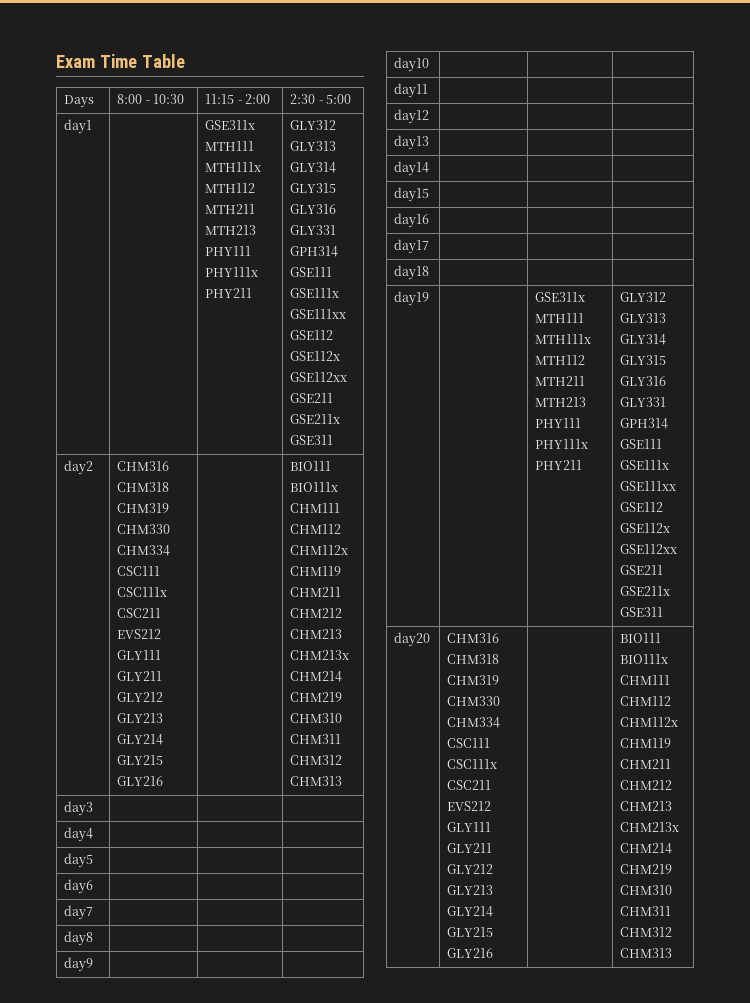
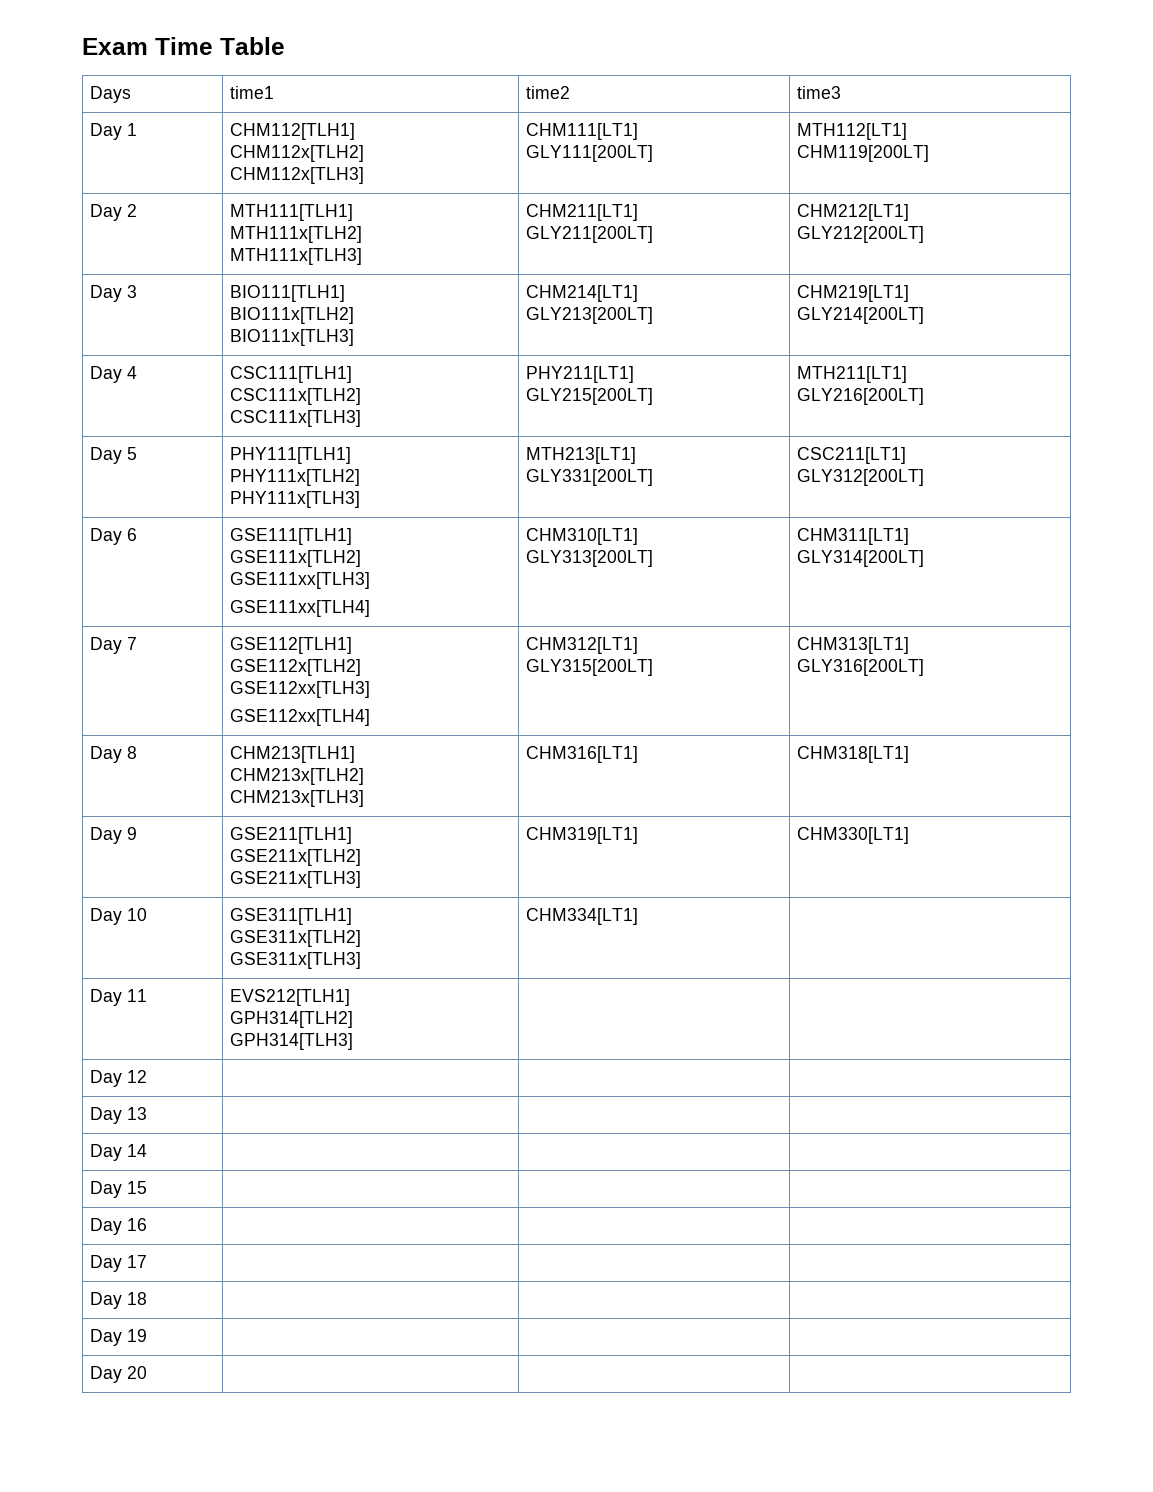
- Days | 8:00 - 10:30 | 11:15 - 2:00 | 2:30 - 5:00
- day1 | | GSE311x
- MTH111
- MTH111x
- MTH112
- MTH211
- MTH213
- PHY111
- PHY111x
- PHY211 | GLY312
- GLY313
- GLY314
- GLY315
- GLY316
- GLY331
- GPH314
- GSE111
- GSE111x
- GSE111xx
- GSE112
- GSE112x
- GSE112xx
- GSE211
- GSE211x
- GSE311
- day2 | CHM316
- CHM318
- CHM319
- CHM330
- CHM334
- CSC111
- CSC111x
- CSC211
- EVS212
- GLY111
- GLY211
- GLY212
- GLY213
- GLY214
- GLY215
- GLY216 | | BIO111
- BIO111x
- CHM111
- CHM112
- CHM112x
- CHM119
- CHM211
- CHM212
- CHM213
- CHM213x
- CHM214
- CHM219
- CHM310
- CHM311
- CHM312
- CHM313
- day3 | | |
- day4 | | |
- day5 | | |
- day6 | | |
- day7 | | |
- day8 | | |
- day9 | | |
- day10 | | |
- day11 | | |
- day12 | | |
- day13 | | |
- day14 | | |
- day15 | | |
- day16 | | |
- day17 | | |
- day18 | | |
- day19 | | GSE311x
- MTH111
- MTH111x
- MTH112
- MTH211
- MTH213
- PHY111
- PHY111x
- PHY211 | GLY312
- GLY313
- GLY314
- GLY315
- GLY316
- GLY331
- GPH314
- GSE111
- GSE111x
- GSE111xx
- GSE112
- GSE112x
- GSE112xx
- GSE211
- GSE211x
- GSE311
- day20 | CHM316
- CHM318
- CHM319
- CHM330
- CHM334
- CSC111
- CSC111x
- CSC211
- EVS212
- GLY111
- GLY211
- GLY212
- GLY213
- GLY214
- GLY215
- GLY216 | | BIO111
- BIO111x
- CHM111
- CHM112
- CHM112x
- CHM119
- CHM211
- CHM212
- CHM213
- CHM213x
- CHM214
- CHM219
- CHM310
- CHM311
- CHM312
- CHM313
+ Days | time1 | time2 | time3
+ Day 1 | CHM112[TLH1]
+ CHM112x[TLH2]
+ CHM112x[TLH3] | CHM111[LT1]
+ GLY111[200LT] | MTH112[LT1]
+ CHM119[200LT]
+ Day 2 | MTH111[TLH1]
+ MTH111x[TLH2]
+ MTH111x[TLH3] | CHM211[LT1]
+ GLY211[200LT] | CHM212[LT1]
+ GLY212[200LT]
+ Day 3 | BIO111[TLH1]
+ BIO111x[TLH2]
+ BIO111x[TLH3] | CHM214[LT1]
+ GLY213[200LT] | CHM219[LT1]
+ GLY214[200LT]
+ Day 4 | CSC111[TLH1]
+ CSC111x[TLH2]
+ CSC111x[TLH3] | PHY211[LT1]
+ GLY215[200LT] | MTH211[LT1]
+ GLY216[200LT]
+ Day 5 | PHY111[TLH1]
+ PHY111x[TLH2]
+ PHY111x[TLH3] | MTH213[LT1]
+ GLY331[200LT] | CSC211[LT1]
+ GLY312[200LT]
+ Day 6 | GSE111[TLH1]
+ GSE111x[TLH2]
+ GSE111xx[TLH3]
+ GSE111xx[TLH4] | CHM310[LT1]
+ GLY313[200LT] | CHM311[LT1]
+ GLY314[200LT]
+ Day 7 | GSE112[TLH1]
+ GSE112x[TLH2]
+ GSE112xx[TLH3]
+ GSE112xx[TLH4] | CHM312[LT1]
+ GLY315[200LT] | CHM313[LT1]
+ GLY316[200LT]
+ Day 8 | CHM213[TLH1]
+ CHM213x[TLH2]
+ CHM213x[TLH3] | CHM316[LT1] | CHM318[LT1]
+ Day 9 | GSE211[TLH1]
+ GSE211x[TLH2]
+ GSE211x[TLH3] | CHM319[LT1] | CHM330[LT1]
+ Day 10 | GSE311[TLH1]
+ GSE311x[TLH2]
+ GSE311x[TLH3] | CHM334[LT1] |
+ Day 11 | EVS212[TLH1]
+ GPH314[TLH2]
+ GPH314[TLH3] | |
+ Day 12 | | |
+ Day 13 | | |
+ Day 14 | | |
+ Day 15 | | |
+ Day 16 | | |
+ Day 17 | | |
+ Day 18 | | |
+ Day 19 | | |
+ Day 20 | | |

